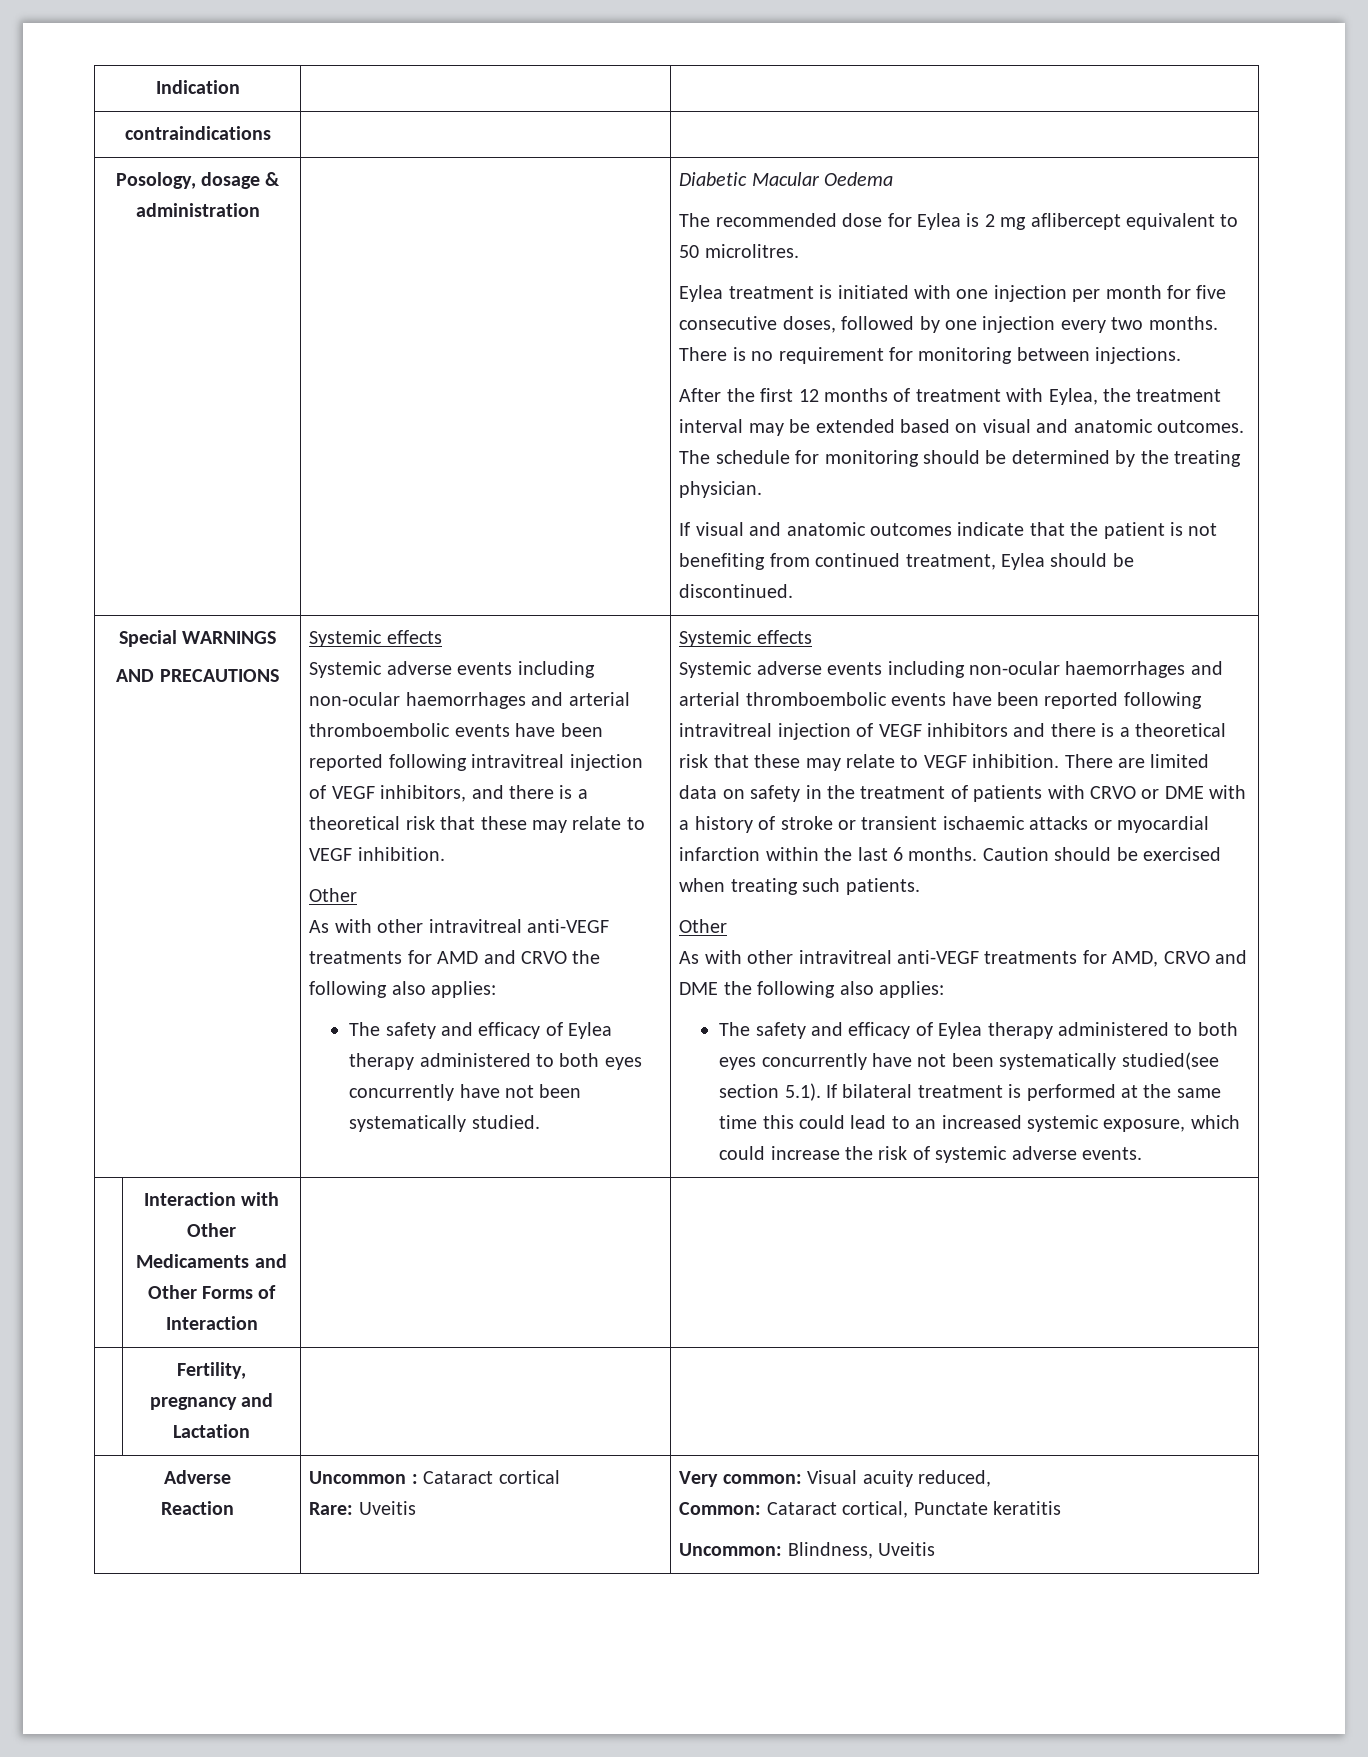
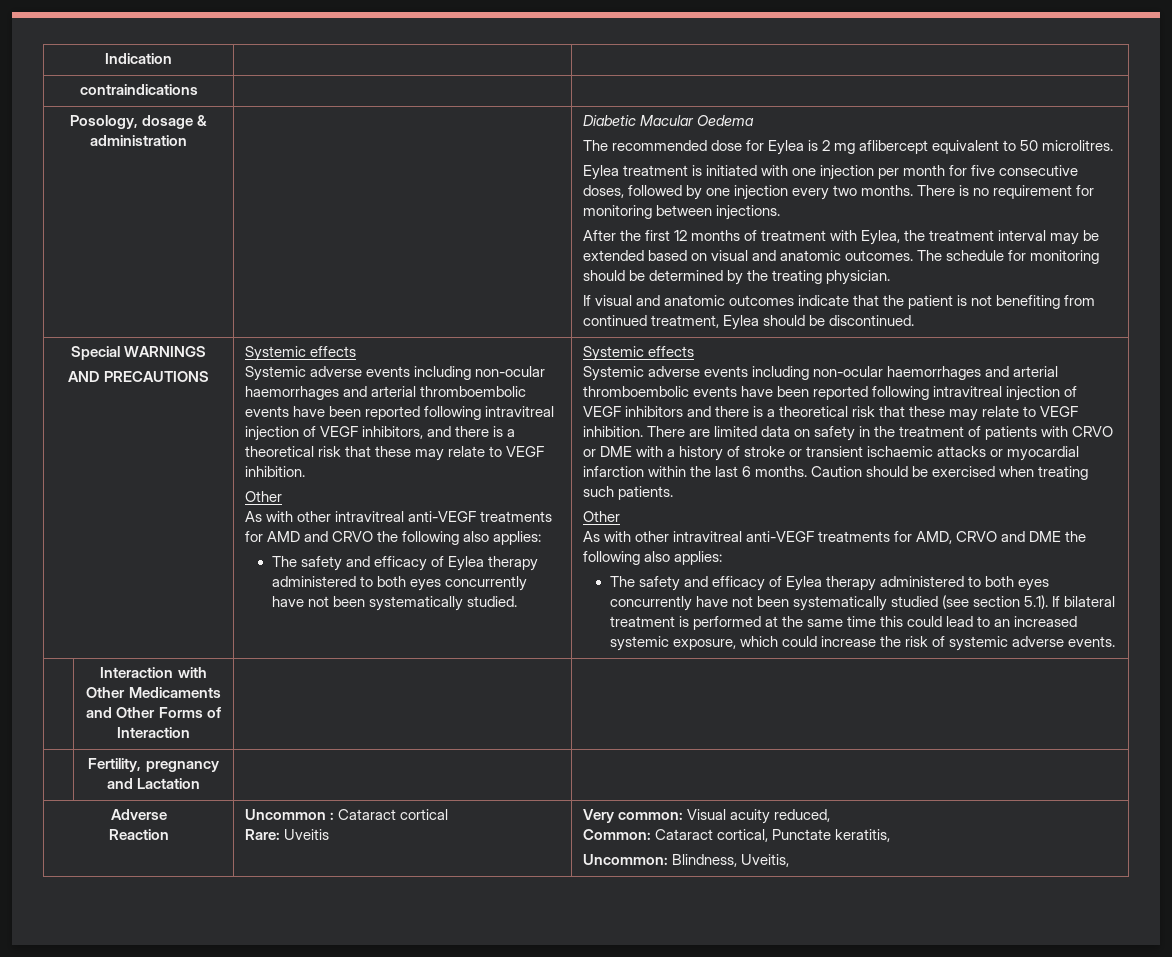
- The safety and efficacy of Eylea therapy administered to both eyes concurrently have not been systematically studied(see section 5.1). If bilateral treatment is performed at the same time this could lead to an increased systemic exposure, which could increase the risk of systemic adverse events.
+ The safety and efficacy of Eylea therapy administered to both eyes concurrently have not been systematically studied (see section 5.1). If bilateral treatment is performed at the same time this could lead to an increased systemic exposure, which could increase the risk of systemic adverse events.
  Adverse
  Reaction | Uncommon : Cataract cortical
  Rare: Uveitis | Very common: Visual acuity reduced,
- Common: Cataract cortical, Punctate keratitis
- Uncommon: Blindness, Uveitis
+ Common: Cataract cortical, Punctate keratitis,
+ Uncommon: Blindness, Uveitis,

